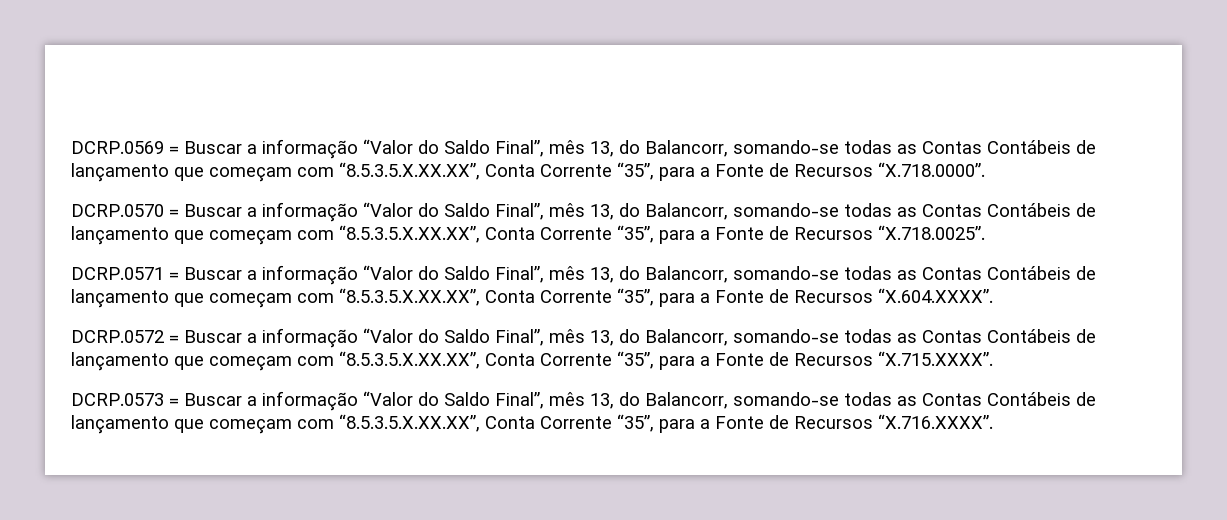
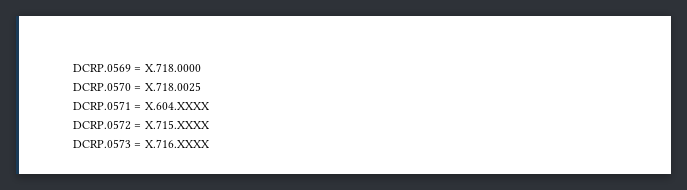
- DCRP.0569 = Buscar a informação “Valor do Saldo Final”, mês 13, do Balancorr, somando-se todas as Contas Contábeis de lançamento que começam com “8.5.3.5.X.XX.XX”, Conta Corrente “35”, para a Fonte de Recursos “X.718.0000”.
- DCRP.0570 = Buscar a informação “Valor do Saldo Final”, mês 13, do Balancorr, somando-se todas as Contas Contábeis de lançamento que começam com “8.5.3.5.X.XX.XX”, Conta Corrente “35”, para a Fonte de Recursos “X.718.0025”.
- DCRP.0571 = Buscar a informação “Valor do Saldo Final”, mês 13, do Balancorr, somando-se todas as Contas Contábeis de lançamento que começam com “8.5.3.5.X.XX.XX”, Conta Corrente “35”, para a Fonte de Recursos “X.604.XXXX”.
- DCRP.0572 = Buscar a informação “Valor do Saldo Final”, mês 13, do Balancorr, somando-se todas as Contas Contábeis de lançamento que começam com “8.5.3.5.X.XX.XX”, Conta Corrente “35”, para a Fonte de Recursos “X.715.XXXX”.
- DCRP.0573 = Buscar a informação “Valor do Saldo Final”, mês 13, do Balancorr, somando-se todas as Contas Contábeis de lançamento que começam com “8.5.3.5.X.XX.XX”, Conta Corrente “35”, para a Fonte de Recursos “X.716.XXXX”.
+ DCRP.0569 = X.718.0000
+ DCRP.0570 = X.718.0025
+ DCRP.0571 = X.604.XXXX
+ DCRP.0572 = X.715.XXXX
+ DCRP.0573 = X.716.XXXX

